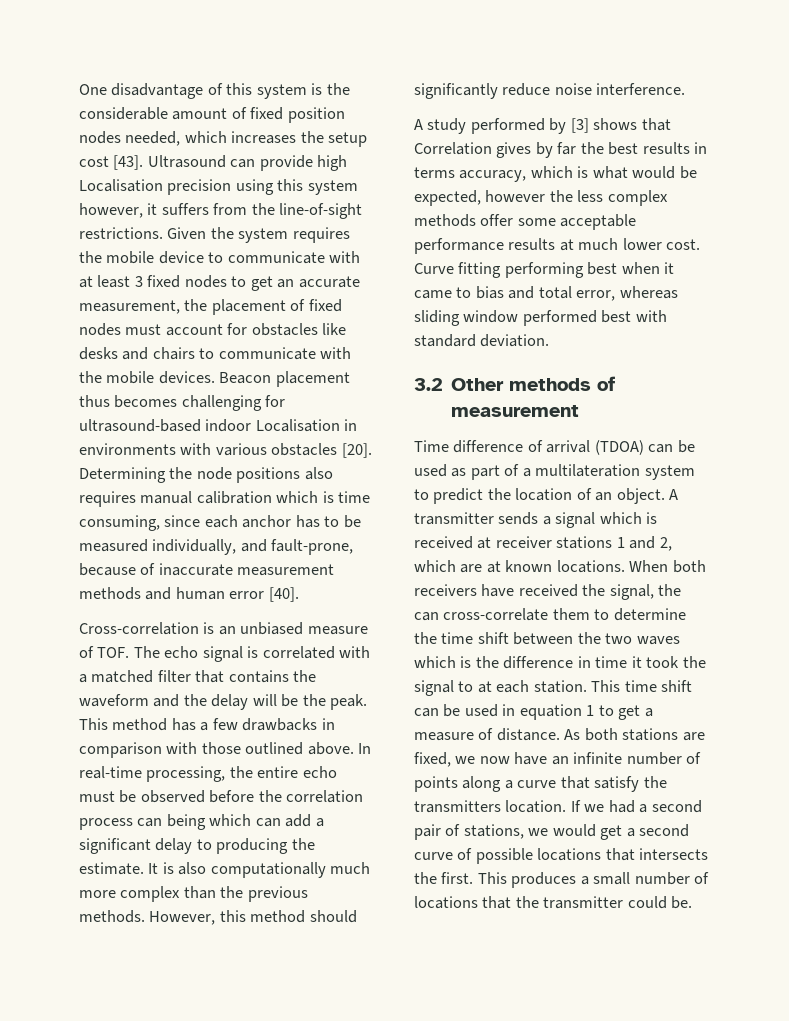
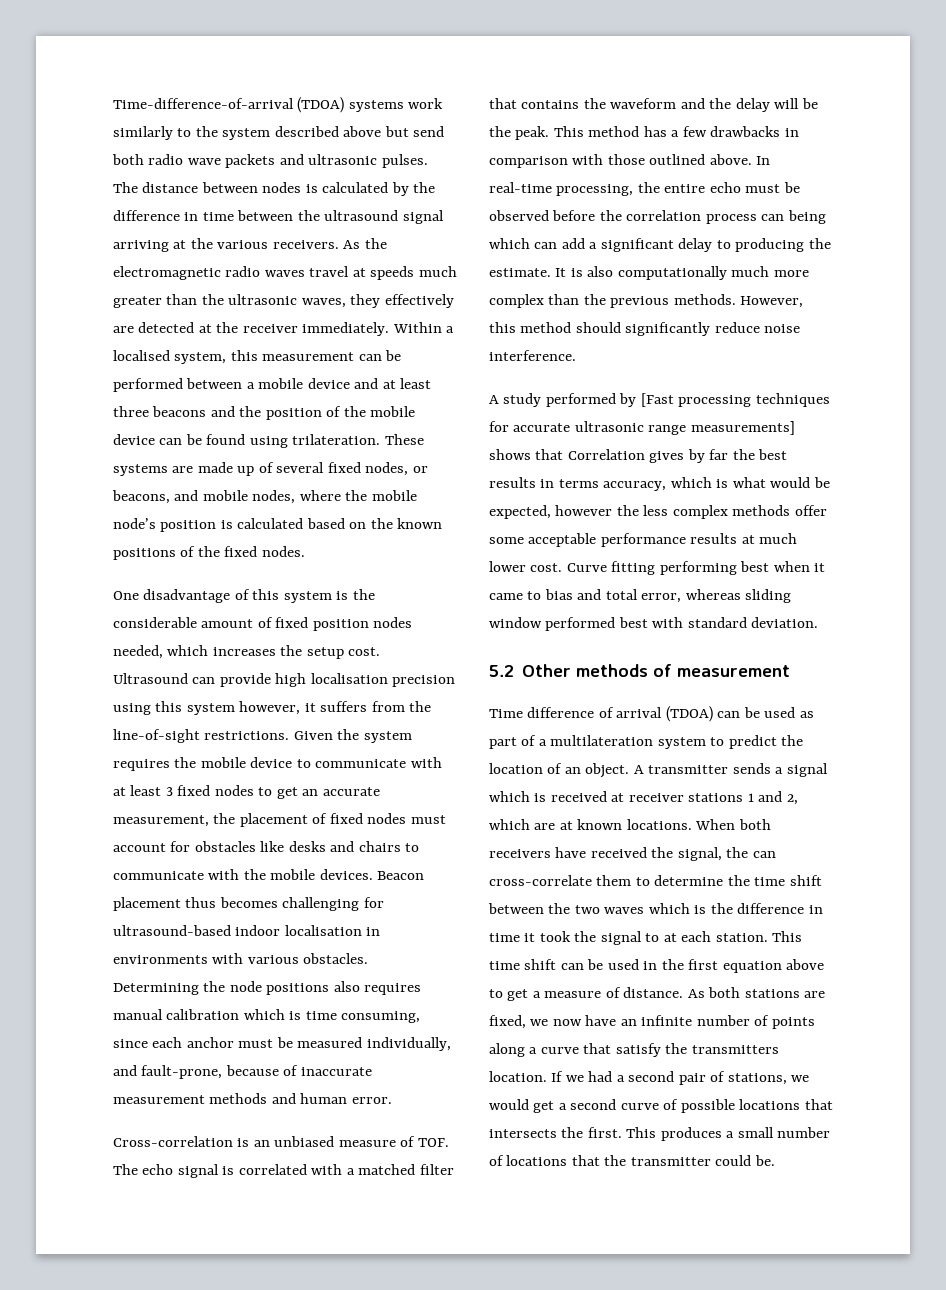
+ Time-difference-of-arrival (TDOA) systems work similarly to the system described above but send both radio wave packets and ultrasonic pulses. The distance between nodes is calculated by the difference in time between the ultrasound signal arriving at the various receivers. As the electromagnetic radio waves travel at speeds much greater than the ultrasonic waves, they effectively are detected at the receiver immediately. Within a localised system, this measurement can be performed between a mobile device and at least three beacons and the position of the mobile device can be found using trilateration. These systems are made up of several fixed nodes, or beacons, and mobile nodes, where the mobile node’s position is calculated based on the known positions of the fixed nodes.
- One disadvantage of this system is the considerable amount of fixed position nodes needed, which increases the setup cost [43].
+ One disadvantage of this system is the considerable amount of fixed position nodes needed, which increases the setup cost.
- Ultrasound can provide high Localisation precision using this system however, it suffers from the line-of-sight restrictions.
+ Ultrasound can provide high localisation precision using this system however, it suffers from the line-of-sight restrictions.
- Beacon placement thus becomes challenging for ultrasound-based indoor Localisation in environments with various obstacles [20].
+ Beacon placement thus becomes challenging for ultrasound-based indoor localisation in environments with various obstacles.
- Determining the node positions also requires manual calibration which is time consuming, since each anchor has to be measured individually, and fault-prone, because of inaccurate measurement methods and human error [40].
+ Determining the node positions also requires manual calibration which is time consuming, since each anchor must be measured individually, and fault-prone, because of inaccurate measurement methods and human error.
- A study performed by [3] shows that Correlation gives by far the best results in terms accuracy, which is what would be expected, however the less complex methods offer some acceptable performance results at much lower cost.
+ A study performed by [Fast processing techniques for accurate ultrasonic range measurements] shows that Correlation gives by far the best results in terms accuracy, which is what would be expected, however the less complex methods offer some acceptable performance results at much lower cost.
- 3.2 Other methods of measurement
+ 5.2 Other methods of measurement
- This time shift can be used in equation 1 to get a measure of distance.
+ This time shift can be used in the first equation above to get a measure of distance.

